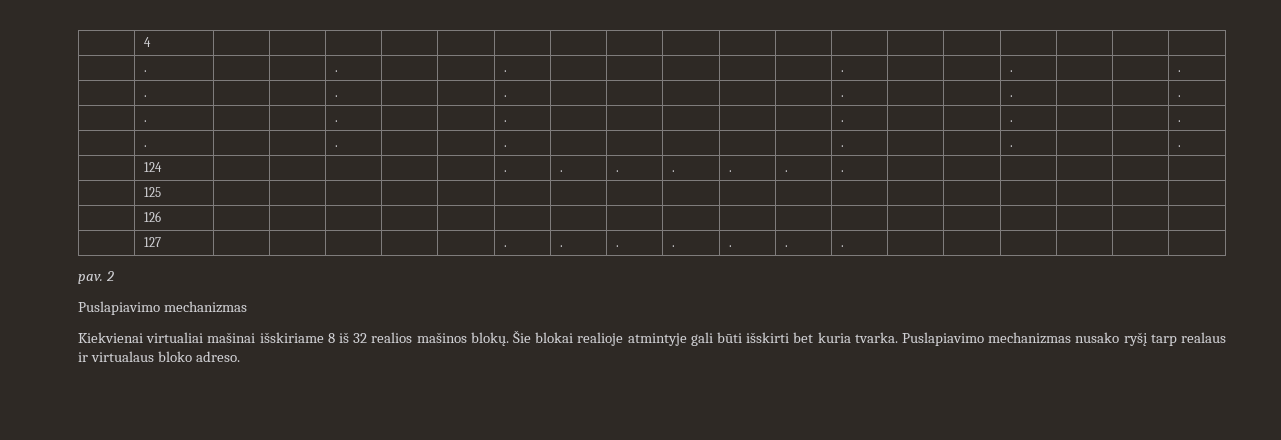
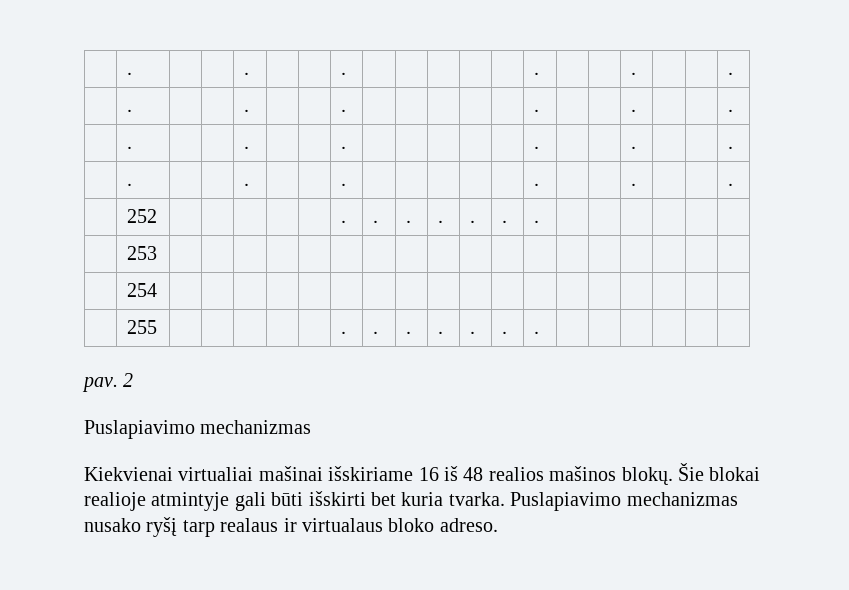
- | 4 | | | | | | | | | | | | | | | | | |
- | 124 | | | | | | . | . | . | . | . | . | . | | | | | |
+ | 252 | | | | | | . | . | . | . | . | . | . | | | | | |
- | 125 | | | | | | | | | | | | | | | | | |
- | 126 | | | | | | | | | | | | | | | | | |
- | 127 | | | | | | . | . | . | . | . | . | . | | | | | |
+ | 253 | | | | | | | | | | | | | | | | | |
+ | 254 | | | | | | | | | | | | | | | | | |
+ | 255 | | | | | | . | . | . | . | . | . | . | | | | | |
- Kiekvienai virtualiai mašinai išskiriame 8 iš 32 realios mašinos blokų.
+ Kiekvienai virtualiai mašinai išskiriame 16 iš 48 realios mašinos blokų.

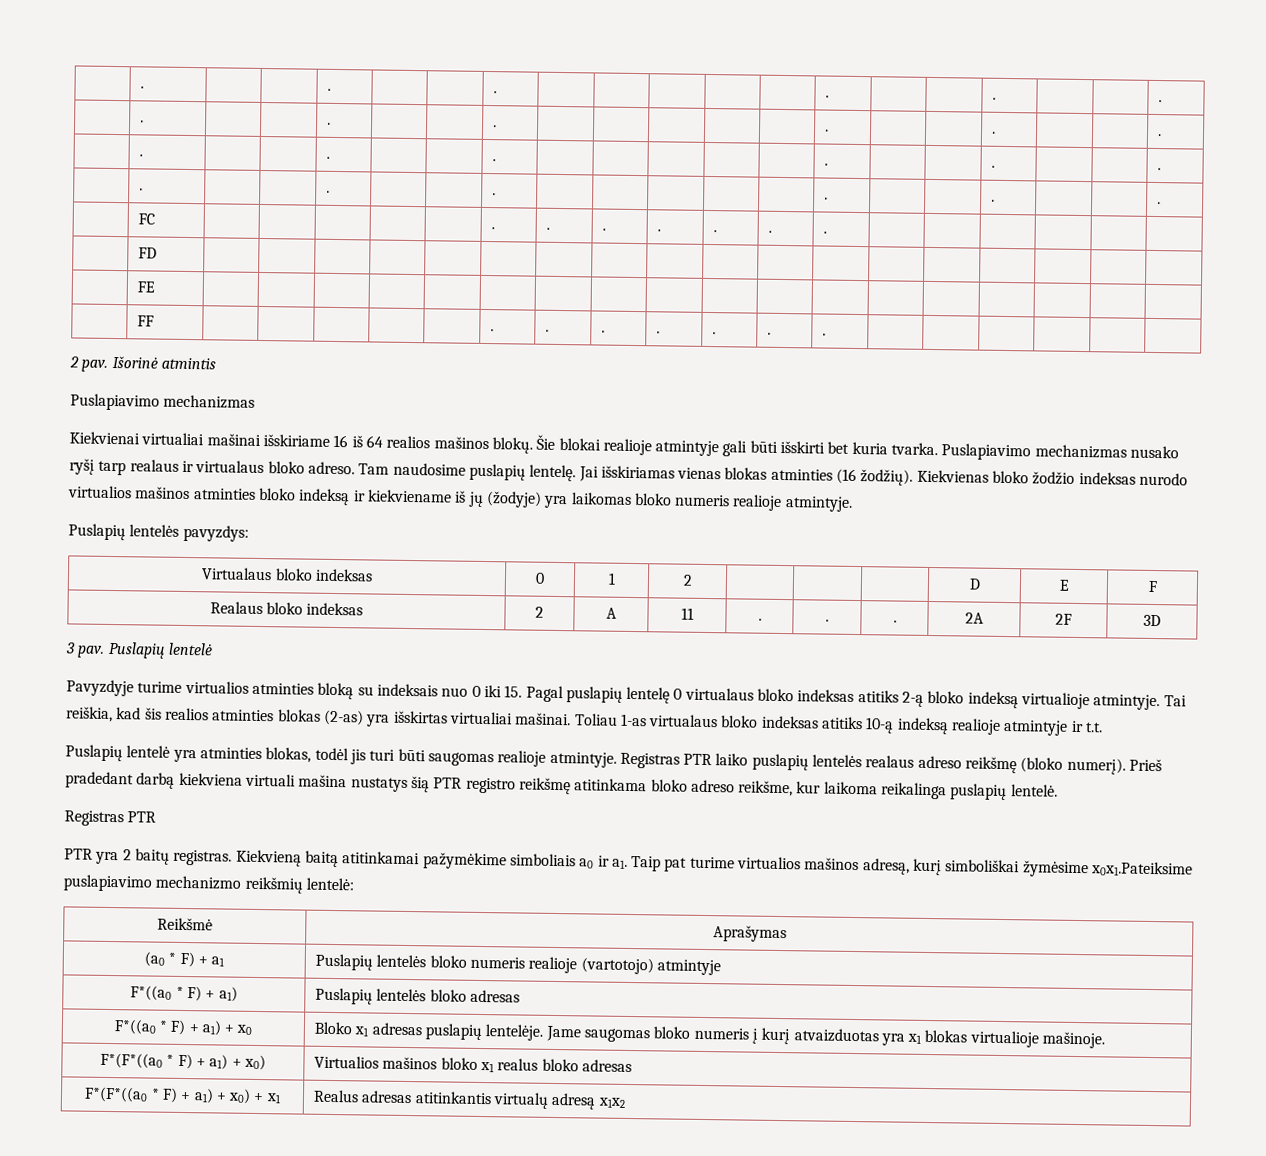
- | 252 | | | | | | . | . | . | . | . | . | . | | | | | |
+ | FC | | | | | | . | . | . | . | . | . | . | | | | | |
- | 253 | | | | | | | | | | | | | | | | | |
- | 254 | | | | | | | | | | | | | | | | | |
- | 255 | | | | | | . | . | . | . | . | . | . | | | | | |
- pav. 2
+ | FD | | | | | | | | | | | | | | | | | |
+ | FE | | | | | | | | | | | | | | | | | |
+ | FF | | | | | | . | . | . | . | . | . | . | | | | | |
+ 2 pav. Išorinė atmintis
- Kiekvienai virtualiai mašinai išskiriame 16 iš 48 realios mašinos blokų.
+ Kiekvienai virtualiai mašinai išskiriame 16 iš 64 realios mašinos blokų.
+ Tam naudosime puslapių lentelę. Jai išskiriamas vienas blokas atminties (16 žodžių). Kiekvienas bloko žodžio indeksas nurodo virtualios mašinos atminties bloko indeksą ir kiekviename iš jų (žodyje) yra laikomas bloko numeris realioje atmintyje.
+ Puslapių lentelės pavyzdys:
+ Virtualaus bloko indeksas | 0 | 1 | 2 | | | | D | E | F
+ Realaus bloko indeksas | 2 | A | 11 | . | . | . | 2A | 2F | 3D
+ 3 pav. Puslapių lentelė
+ Pavyzdyje turime virtualios atminties bloką su indeksais nuo 0 iki 15. Pagal puslapių lentelę 0 virtualaus bloko indeksas atitiks 2-ą bloko indeksą virtualioje atmintyje. Tai reiškia, kad šis realios atminties blokas (2-as) yra išskirtas virtualiai mašinai. Toliau 1-as virtualaus bloko indeksas atitiks 10-ą indeksą realioje atmintyje ir t.t.
+ Puslapių lentelė yra atminties blokas, todėl jis turi būti saugomas realioje atmintyje. Registras PTR laiko puslapių lentelės realaus adreso reikšmę (bloko numerį). Prieš pradedant darbą kiekviena virtuali mašina nustatys šią PTR registro reikšmę atitinkama bloko adreso reikšme, kur laikoma reikalinga puslapių lentelė.
+ Registras PTR
+ PTR yra 2 baitų registras. Kiekvieną baitą atitinkamai pažymėkime simboliais a0 ir a1. Taip pat turime virtualios mašinos adresą, kurį simboliškai žymėsime x0x1.Pateiksime puslapiavimo mechanizmo reikšmių lentelė:
+ Reikšmė | Aprašymas
+ (a0 * F) + a1 | Puslapių lentelės bloko numeris realioje (vartotojo) atmintyje
+ F*((a0 * F) + a1) | Puslapių lentelės bloko adresas
+ F*((a0 * F) + a1) + x0 | Bloko x1 adresas puslapių lentelėje. Jame saugomas bloko numeris į kurį atvaizduotas yra x1 blokas virtualioje mašinoje.
+ F*(F*((a0 * F) + a1) + x0) | Virtualios mašinos bloko x1 realus bloko adresas
+ F*(F*((a0 * F) + a1) + x0) + x1 | Realus adresas atitinkantis virtualų adresą x1x2

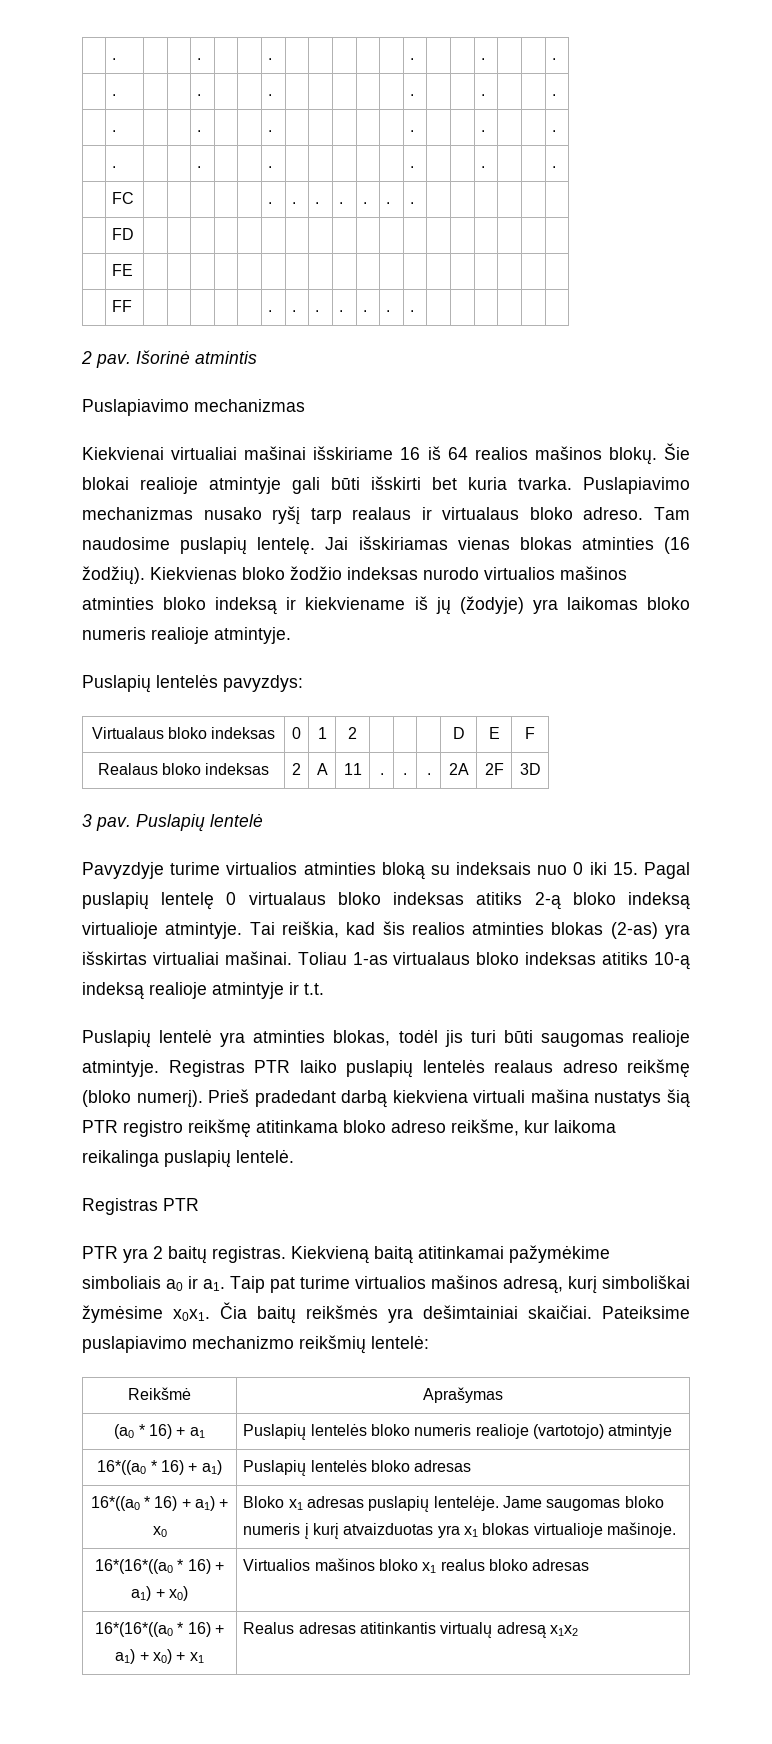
- Taip pat turime virtualios mašinos adresą, kurį simboliškai žymėsime x0x1.Pateiksime puslapiavimo mechanizmo reikšmių lentelė:
+ Taip pat turime virtualios mašinos adresą, kurį simboliškai žymėsime x0x1. Čia baitų reikšmės yra dešimtainiai skaičiai. Pateiksime puslapiavimo mechanizmo reikšmių lentelė:
- (a0 * F) + a1 | Puslapių lentelės bloko numeris realioje (vartotojo) atmintyje
+ (a0 * 16) + a1 | Puslapių lentelės bloko numeris realioje (vartotojo) atmintyje
- F*((a0 * F) + a1) | Puslapių lentelės bloko adresas
+ 16*((a0 * 16) + a1) | Puslapių lentelės bloko adresas
- F*((a0 * F) + a1) + x0 | Bloko x1 adresas puslapių lentelėje. Jame saugomas bloko numeris į kurį atvaizduotas yra x1 blokas virtualioje mašinoje.
+ 16*((a0 * 16) + a1) + x0 | Bloko x1 adresas puslapių lentelėje. Jame saugomas bloko numeris į kurį atvaizduotas yra x1 blokas virtualioje mašinoje.
- F*(F*((a0 * F) + a1) + x0) | Virtualios mašinos bloko x1 realus bloko adresas
+ 16*(16*((a0 * 16) + a1) + x0) | Virtualios mašinos bloko x1 realus bloko adresas
- F*(F*((a0 * F) + a1) + x0) + x1 | Realus adresas atitinkantis virtualų adresą x1x2
+ 16*(16*((a0 * 16) + a1) + x0) + x1 | Realus adresas atitinkantis virtualų adresą x1x2

